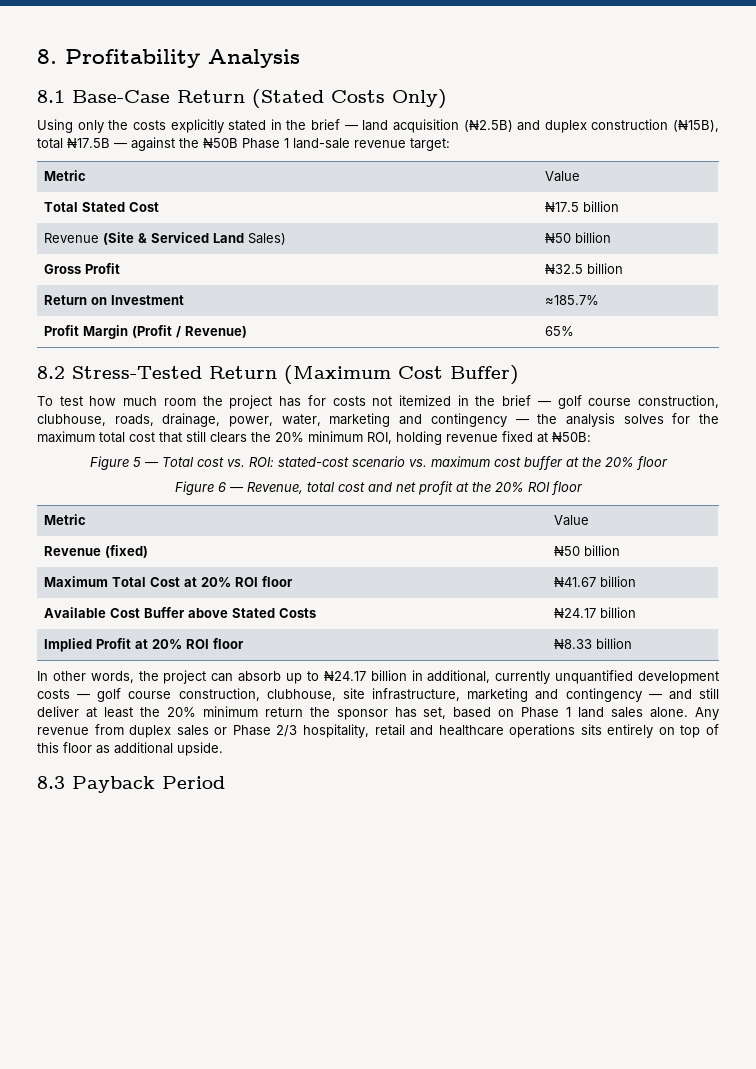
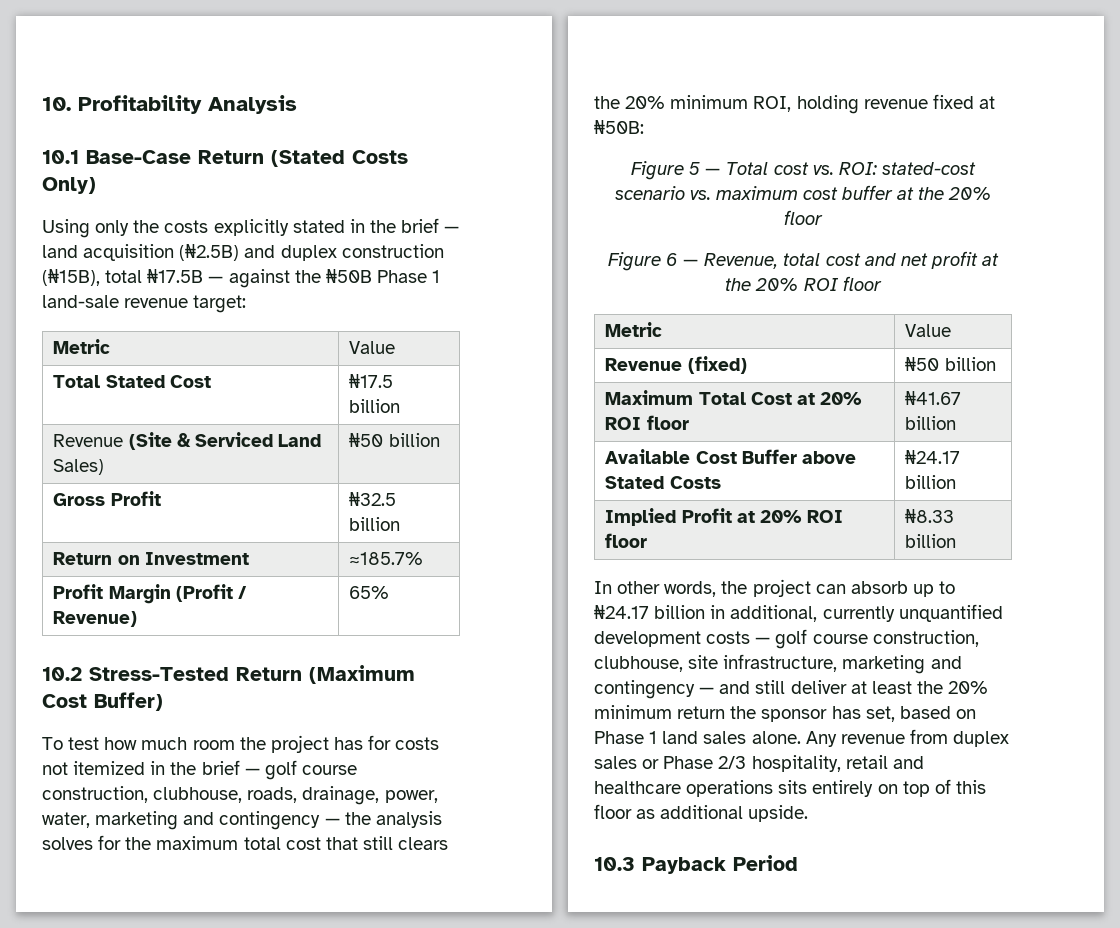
- 8. Profitability Analysis
+ 10. Profitability Analysis
- 8.1 Base-Case Return (Stated Costs Only)
+ 10.1 Base-Case Return (Stated Costs Only)
- 8.2 Stress-Tested Return (Maximum Cost Buffer)
+ 10.2 Stress-Tested Return (Maximum Cost Buffer)
- 8.3 Payback Period
+ 10.3 Payback Period

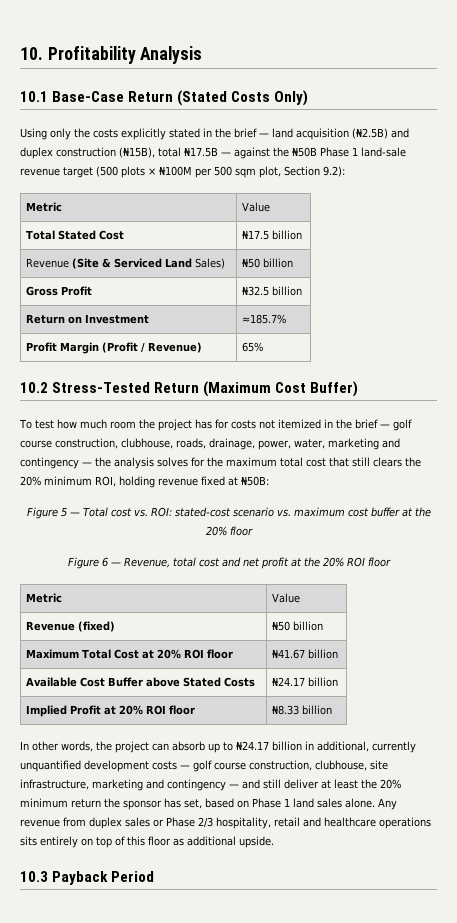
- Using only the costs explicitly stated in the brief — land acquisition (₦2.5B) and duplex construction (₦15B), total ₦17.5B — against the ₦50B Phase 1 land-sale revenue target:
+ Using only the costs explicitly stated in the brief — land acquisition (₦2.5B) and duplex construction (₦15B), total ₦17.5B — against the ₦50B Phase 1 land-sale revenue target (500 plots × ₦100M per 500 sqm plot, Section 9.2):

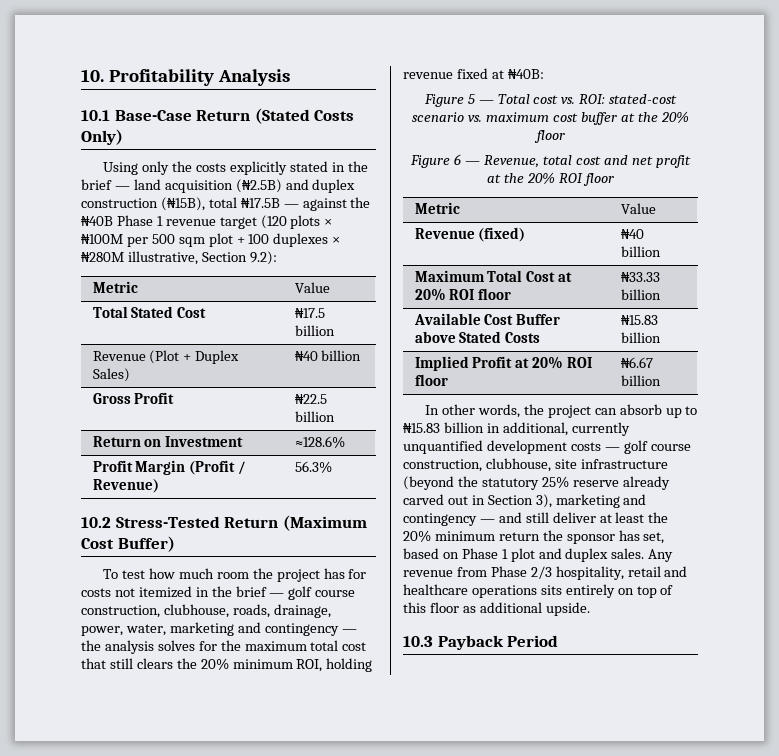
- Using only the costs explicitly stated in the brief — land acquisition (₦2.5B) and duplex construction (₦15B), total ₦17.5B — against the ₦50B Phase 1 land-sale revenue target (500 plots × ₦100M per 500 sqm plot, Section 9.2):
+ Using only the costs explicitly stated in the brief — land acquisition (₦2.5B) and duplex construction (₦15B), total ₦17.5B — against the ₦40B Phase 1 revenue target (120 plots × ₦100M per 500 sqm plot + 100 duplexes × ₦280M illustrative, Section 9.2):
- Revenue (Site & Serviced Land Sales) | ₦50 billion
+ Revenue (Plot + Duplex Sales) | ₦40 billion
- Gross Profit | ₦32.5 billion
+ Gross Profit | ₦22.5 billion
- Return on Investment | ≈185.7%
+ Return on Investment | ≈128.6%
- Profit Margin (Profit / Revenue) | 65%
+ Profit Margin (Profit / Revenue) | 56.3%
- To test how much room the project has for costs not itemized in the brief — golf course construction, clubhouse, roads, drainage, power, water, marketing and contingency — the analysis solves for the maximum total cost that still clears the 20% minimum ROI, holding revenue fixed at ₦50B:
+ To test how much room the project has for costs not itemized in the brief — golf course construction, clubhouse, roads, drainage, power, water, marketing and contingency — the analysis solves for the maximum total cost that still clears the 20% minimum ROI, holding revenue fixed at ₦40B:
- Revenue (fixed) | ₦50 billion
+ Revenue (fixed) | ₦40 billion
- Maximum Total Cost at 20% ROI floor | ₦41.67 billion
+ Maximum Total Cost at 20% ROI floor | ₦33.33 billion
- Available Cost Buffer above Stated Costs | ₦24.17 billion
+ Available Cost Buffer above Stated Costs | ₦15.83 billion
- Implied Profit at 20% ROI floor | ₦8.33 billion
+ Implied Profit at 20% ROI floor | ₦6.67 billion
- In other words, the project can absorb up to ₦24.17 billion in additional, currently unquantified development costs — golf course construction, clubhouse, site infrastructure, marketing and contingency — and still deliver at least the 20% minimum return the sponsor has set, based on Phase 1 land sales alone. Any revenue from duplex sales or Phase 2/3 hospitality, retail and healthcare operations sits entirely on top of this floor as additional upside.
+ In other words, the project can absorb up to ₦15.83 billion in additional, currently unquantified development costs — golf course construction, clubhouse, site infrastructure (beyond the statutory 25% reserve already carved out in Section 3), marketing and contingency — and still deliver at least the 20% minimum return the sponsor has set, based on Phase 1 plot and duplex sales. Any revenue from Phase 2/3 hospitality, retail and healthcare operations sits entirely on top of this floor as additional upside.

